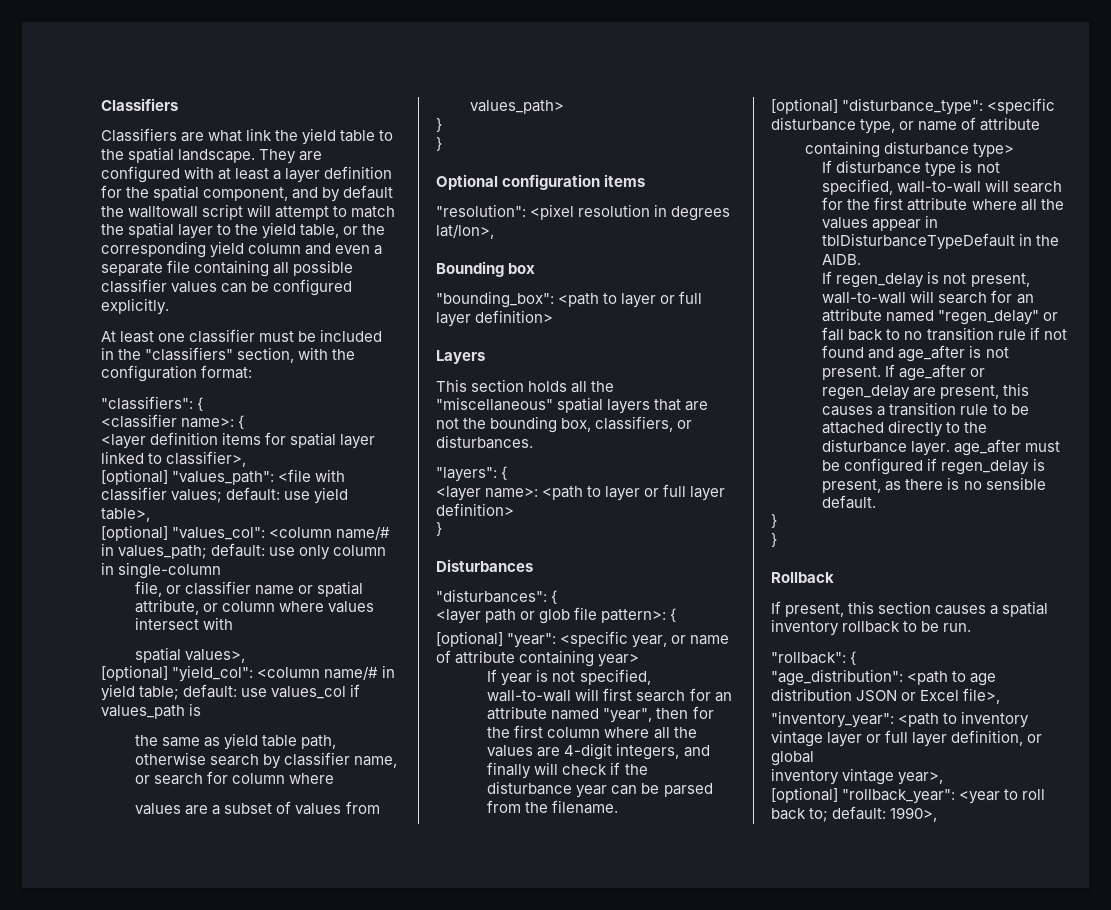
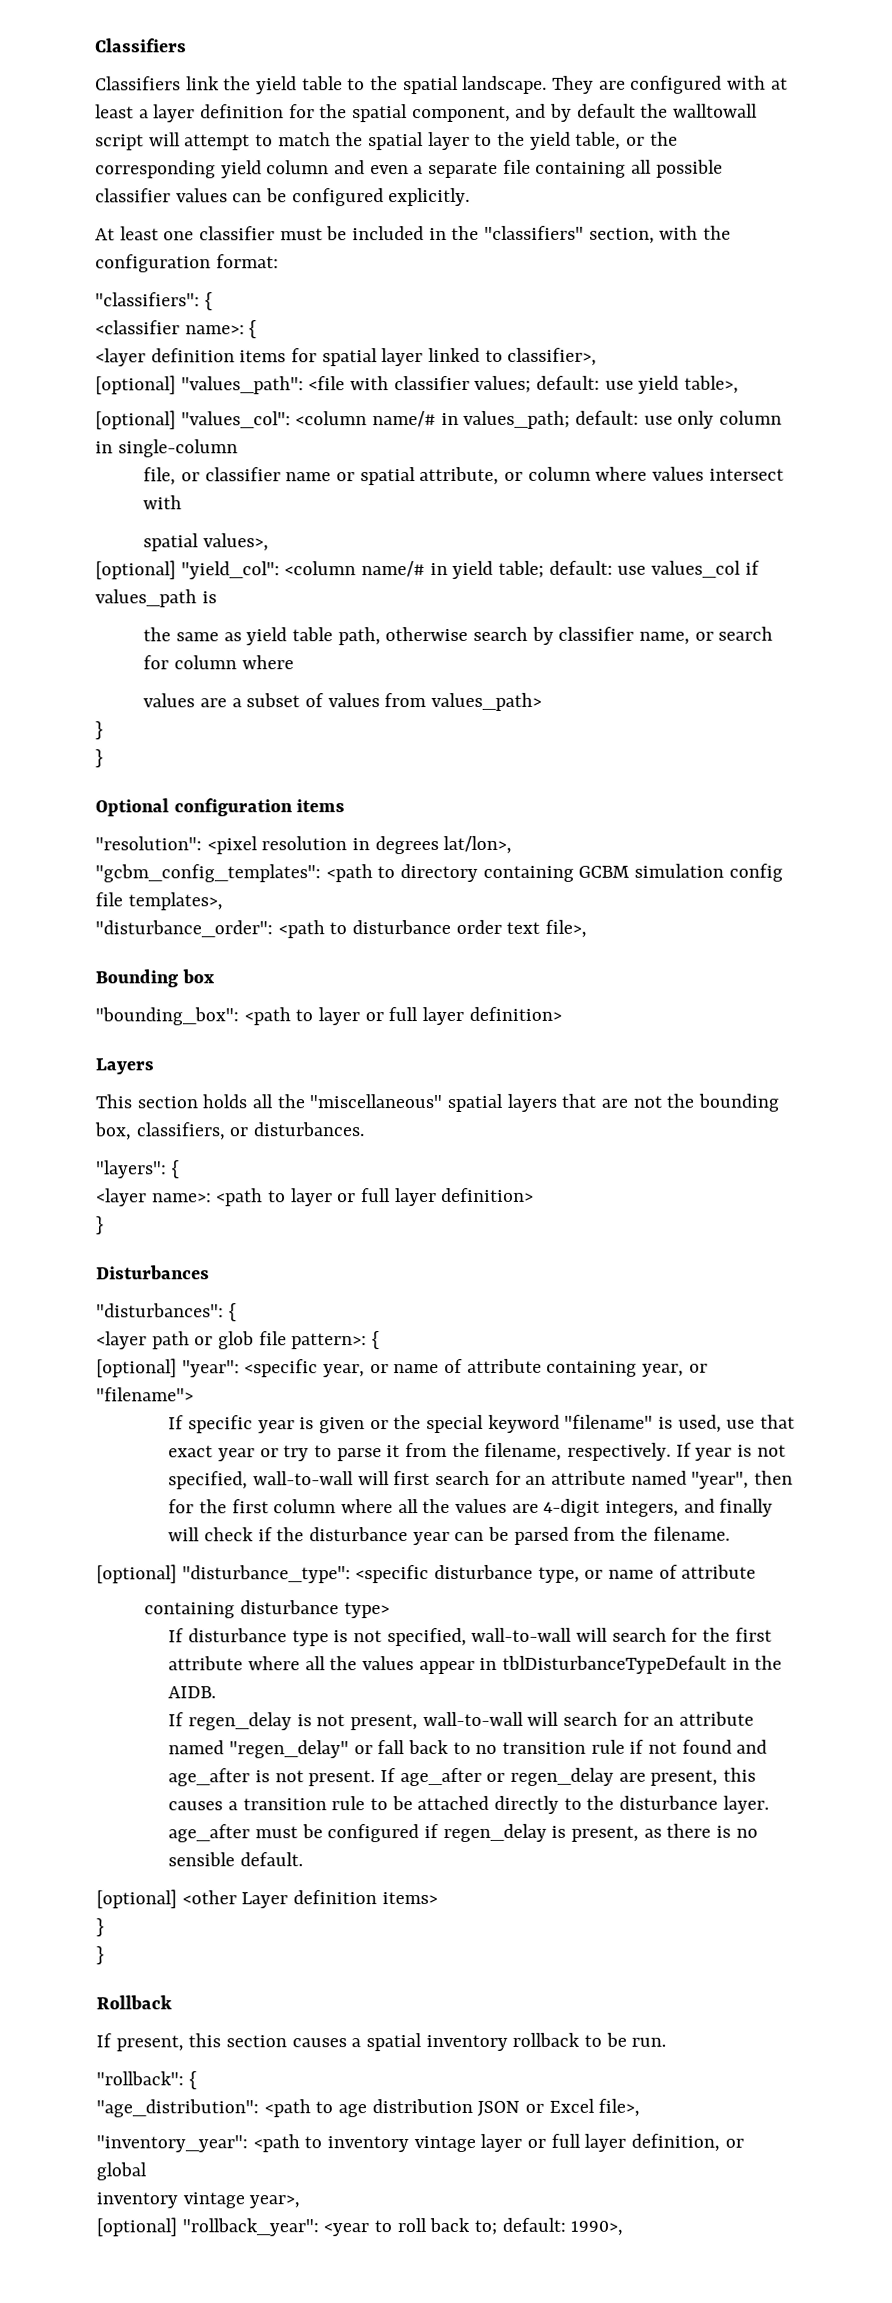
- Classifiers are what link the yield table to the spatial landscape.
+ Classifiers link the yield table to the spatial landscape.
+ "gcbm_config_templates": <path to directory containing GCBM simulation config file templates>,
+ "disturbance_order": <path to disturbance order text file>,
- [optional] "year": <specific year, or name of attribute containing year>
- If year is not specified, wall-to-wall will first search for an attribute named "year", then for the first column where all the values are 4-digit integers, and finally will check if the disturbance year can be parsed from the filename.
+ [optional] "year": <specific year, or name of attribute containing year, or "filename">
+ If specific year is given or the special keyword "filename" is used, use that exact year or try to parse it from the filename, respectively. If year is not specified, wall-to-wall will first search for an attribute named "year", then for the first column where all the values are 4-digit integers, and finally will check if the disturbance year can be parsed from the filename.
+ [optional] <other Layer definition items>

